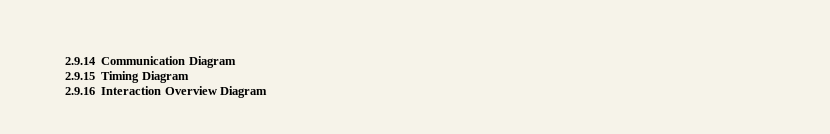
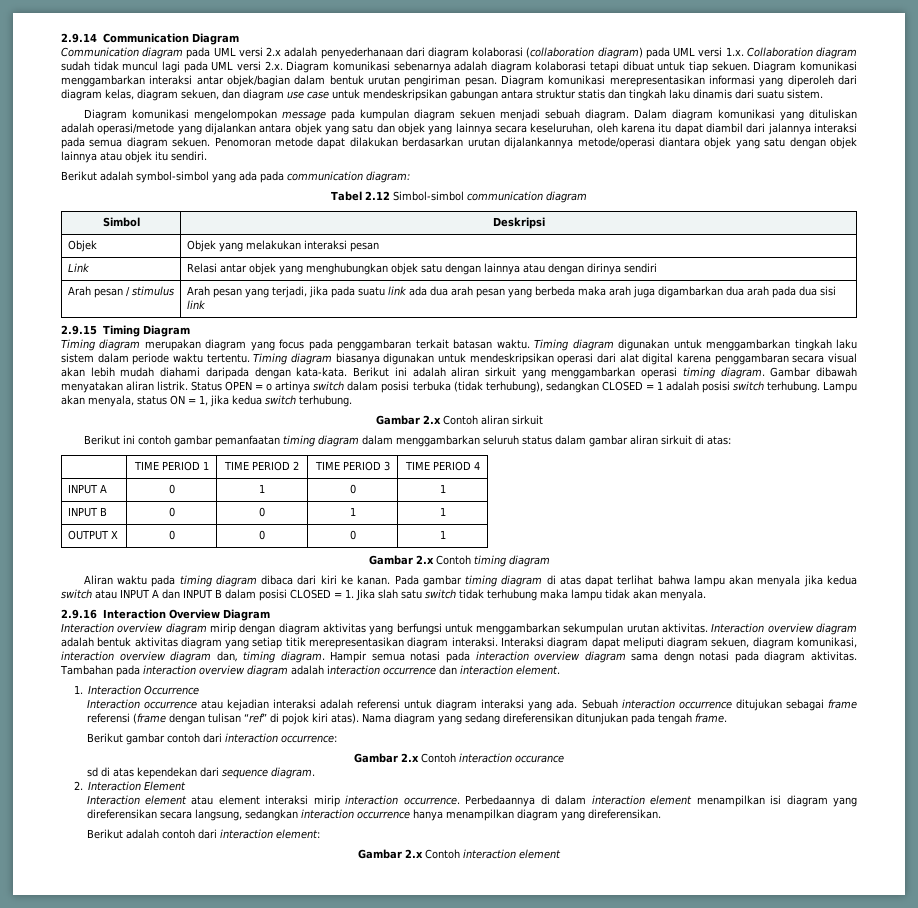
+ Communication diagram pada UML versi 2.x adalah penyederhanaan dari diagram kolaborasi (collaboration diagram) pada UML versi 1.x. Collaboration diagram sudah tidak muncul lagi pada UML versi 2.x. Diagram komunikasi sebenarnya adalah diagram kolaborasi tetapi dibuat untuk tiap sekuen. Diagram komunikasi menggambarkan interaksi antar objek/bagian dalam bentuk urutan pengiriman pesan. Diagram komunikasi merepresentasikan informasi yang diperoleh dari diagram kelas, diagram sekuen, dan diagram use case untuk mendeskripsikan gabungan antara struktur statis dan tingkah laku dinamis dari suatu sistem.
+ Diagram komunikasi mengelompokan message pada kumpulan diagram sekuen menjadi sebuah diagram. Dalam diagram komunikasi yang dituliskan adalah operasi/metode yang dijalankan antara objek yang satu dan objek yang lainnya secara keseluruhan, oleh karena itu dapat diambil dari jalannya interaksi pada semua diagram sekuen. Penomoran metode dapat dilakukan berdasarkan urutan dijalankannya metode/operasi diantara objek yang satu dengan objek lainnya atau objek itu sendiri.
+ Berikut adalah symbol-simbol yang ada pada communication diagram:
+ Tabel 2.12 Simbol-simbol communication diagram
+ Simbol | Deskripsi
+ Objek | Objek yang melakukan interaksi pesan
+ Link | Relasi antar objek yang menghubungkan objek satu dengan lainnya atau dengan dirinya sendiri
+ Arah pesan / stimulus | Arah pesan yang terjadi, jika pada suatu link ada dua arah pesan yang berbeda maka arah juga digambarkan dua arah pada dua sisi link
  2.9.15 Timing Diagram
+ Timing diagram merupakan diagram yang focus pada penggambaran terkait batasan waktu. Timing diagram digunakan untuk menggambarkan tingkah laku sistem dalam periode waktu tertentu. Timing diagram biasanya digunakan untuk mendeskripsikan operasi dari alat digital karena penggambaran secara visual akan lebih mudah diahami daripada dengan kata-kata. Berikut ini adalah aliran sirkuit yang menggambarkan operasi timing diagram. Gambar dibawah menyatakan aliran listrik. Status OPEN = o artinya switch dalam posisi terbuka (tidak terhubung), sedangkan CLOSED = 1 adalah posisi switch terhubung. Lampu akan menyala, status ON = 1, jika kedua switch terhubung.
+ Gambar 2.x Contoh aliran sirkuit
+ Berikut ini contoh gambar pemanfaatan timing diagram dalam menggambarkan seluruh status dalam gambar aliran sirkuit di atas:
+ | TIME PERIOD 1 | TIME PERIOD 2 | TIME PERIOD 3 | TIME PERIOD 4
+ INPUT A | 0 | 1 | 0 | 1
+ INPUT B | 0 | 0 | 1 | 1
+ OUTPUT X | 0 | 0 | 0 | 1
+ Gambar 2.x Contoh timing diagram
+ Aliran waktu pada timing diagram dibaca dari kiri ke kanan. Pada gambar timing diagram di atas dapat terlihat bahwa lampu akan menyala jika kedua switch atau INPUT A dan INPUT B dalam posisi CLOSED = 1. Jika slah satu switch tidak terhubung maka lampu tidak akan menyala.
  2.9.16 Interaction Overview Diagram
+ Interaction overview diagram mirip dengan diagram aktivitas yang berfungsi untuk menggambarkan sekumpulan urutan aktivitas. Interaction overview diagram adalah bentuk aktivitas diagram yang setiap titik merepresentasikan diagram interaksi. Interaksi diagram dapat meliputi diagram sekuen, diagram komunikasi, interaction overview diagram dan, timing diagram. Hampir semua notasi pada interaction overview diagram sama dengn notasi pada diagram aktivitas. Tambahan pada interaction overview diagram adalah interaction occurrence dan interaction element.
+ 1. Interaction Occurrence
+ Interaction occurrence atau kejadian interaksi adalah referensi untuk diagram interaksi yang ada. Sebuah interaction occurrence ditujukan sebagai frame referensi (frame dengan tulisan “ref” di pojok kiri atas). Nama diagram yang sedang direferensikan ditunjukan pada tengah frame.
+ Berikut gambar contoh dari interaction occurrence:
+ Gambar 2.x Contoh interaction occurance
+ sd di atas kependekan dari sequence diagram.
+ 2. Interaction Element
+ Interaction element atau element interaksi mirip interaction occurrence. Perbedaannya di dalam interaction element menampilkan isi diagram yang direferensikan secara langsung, sedangkan interaction occurrence hanya menampilkan diagram yang direferensikan.
+ Berikut adalah contoh dari interaction element:
+ Gambar 2.x Contoh interaction element

